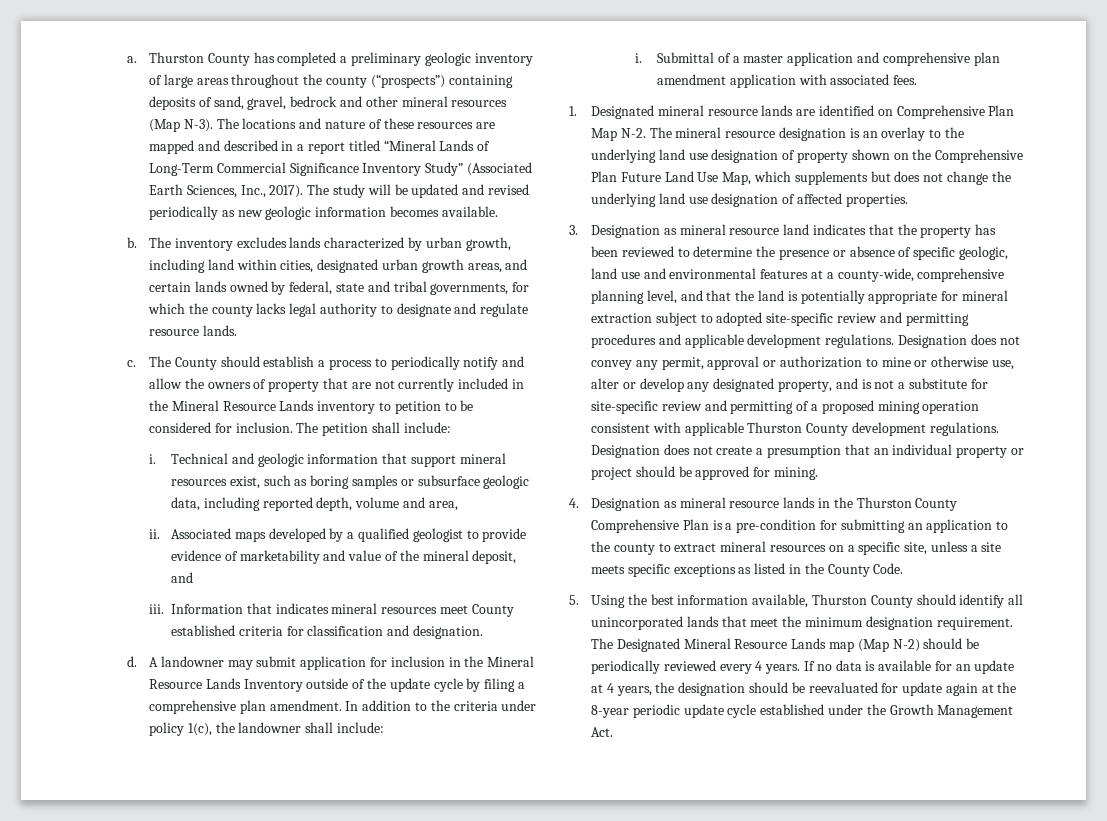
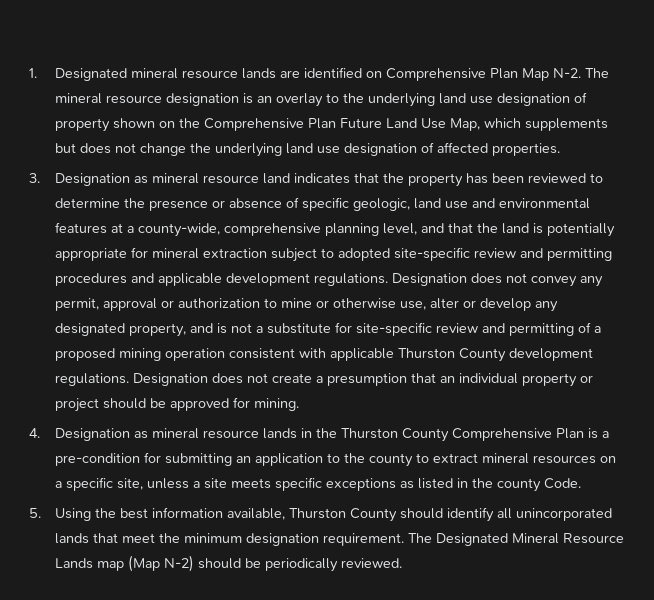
- a. Thurston County has completed a preliminary geologic inventory of large areas throughout the county (“prospects”) containing deposits of sand, gravel, bedrock and other mineral resources (Map N-3). The locations and nature of these resources are mapped and described in a report titled “Mineral Lands of Long-Term Commercial Significance Inventory Study” (Associated Earth Sciences, Inc., 2017). The study will be updated and revised periodically as new geologic information becomes available.
- b. The inventory excludes lands characterized by urban growth, including land within cities, designated urban growth areas, and certain lands owned by federal, state and tribal governments, for which the county lacks legal authority to designate and regulate resource lands.
- c. The County should establish a process to periodically notify and allow the owners of property that are not currently included in the Mineral Resource Lands inventory to petition to be considered for inclusion. The petition shall include:
- i. Technical and geologic information that support mineral resources exist, such as boring samples or subsurface geologic data, including reported depth, volume and area,
- ii. Associated maps developed by a qualified geologist to provide evidence of marketability and value of the mineral deposit, and
- iii. Information that indicates mineral resources meet County established criteria for classification and designation.
- d. A landowner may submit application for inclusion in the Mineral Resource Lands Inventory outside of the update cycle by filing a comprehensive plan amendment. In addition to the criteria under policy 1(c), the landowner shall include:
- i. Submittal of a master application and comprehensive plan amendment application with associated fees.
- 4. Designation as mineral resource lands in the Thurston County Comprehensive Plan is a pre-condition for submitting an application to the county to extract mineral resources on a specific site, unless a site meets specific exceptions as listed in the County Code.
+ 4. Designation as mineral resource lands in the Thurston County Comprehensive Plan is a pre-condition for submitting an application to the county to extract mineral resources on a specific site, unless a site meets specific exceptions as listed in the county Code.
- The Designated Mineral Resource Lands map (Map N-2) should be periodically reviewed every 4 years. If no data is available for an update at 4 years, the designation should be reevaluated for update again at the 8-year periodic update cycle established under the Growth Management Act.
+ The Designated Mineral Resource Lands map (Map N-2) should be periodically reviewed.

